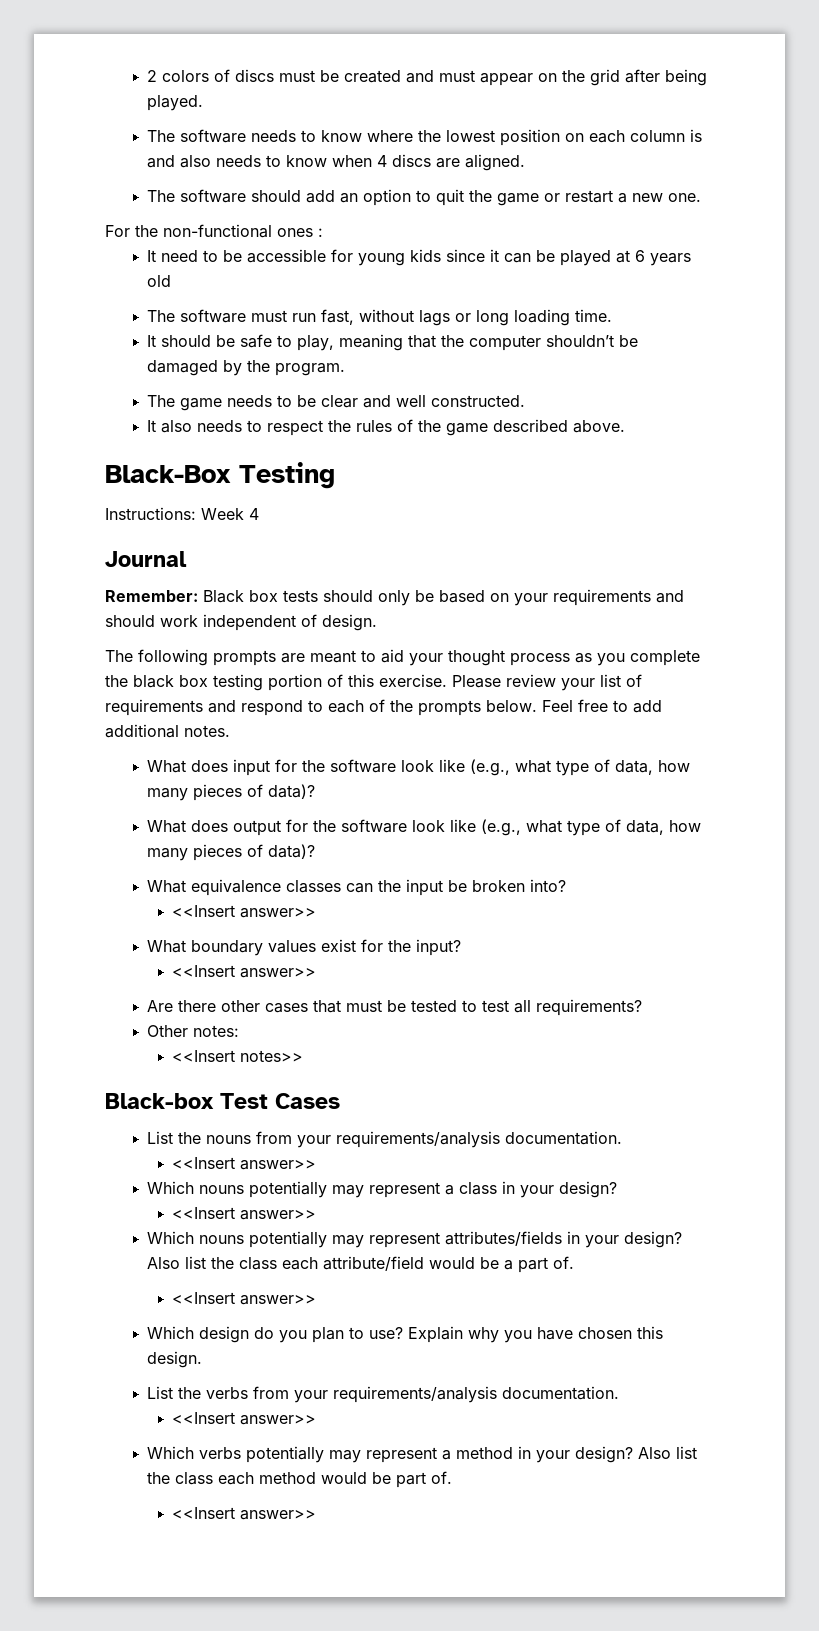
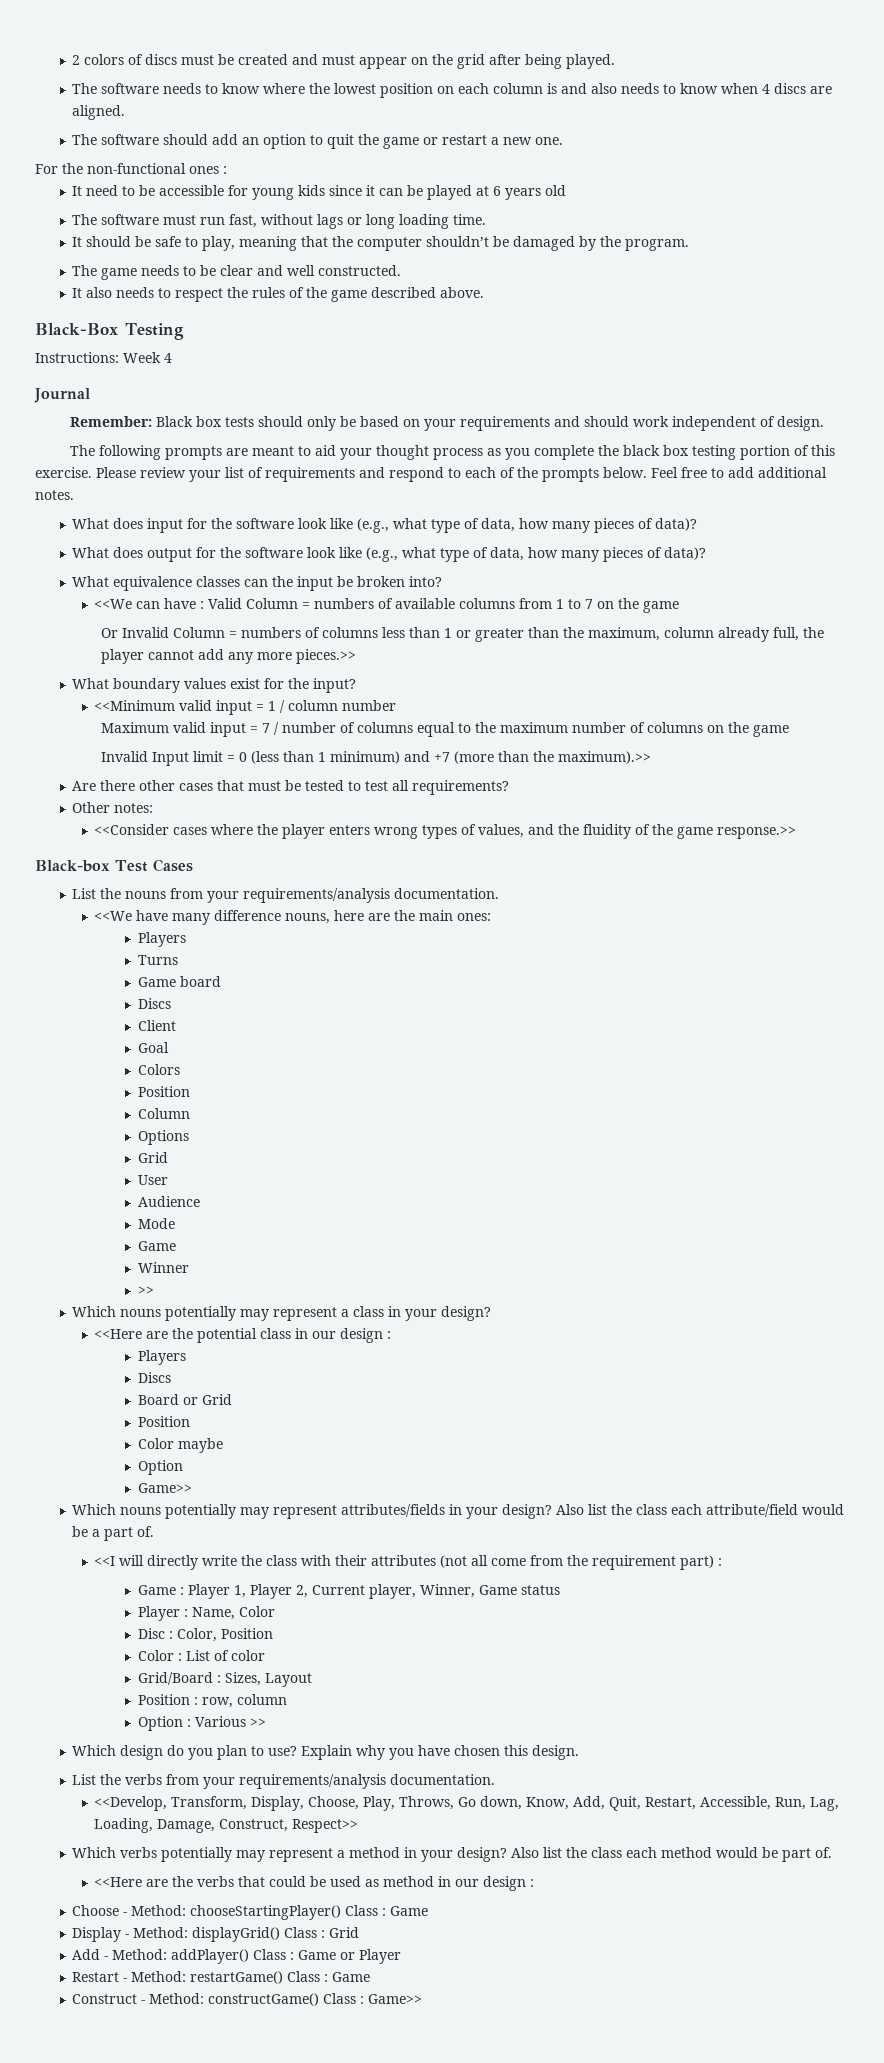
  What equivalence classes can the input be broken into?
- <<Insert answer>>
+ <<We can have : Valid Column = numbers of available columns from 1 to 7 on the game
+ Or Invalid Column = numbers of columns less than 1 or greater than the maximum, column already full, the player cannot add any more pieces.>>
  What boundary values exist for the input?
- <<Insert answer>>
+ <<Minimum valid input = 1 / column number
+ Maximum valid input = 7 / number of columns equal to the maximum number of columns on the game
+ Invalid Input limit = 0 (less than 1 minimum) and +7 (more than the maximum).>>
- <<Insert notes>>
+ <<Consider cases where the player enters wrong types of values, and the fluidity of the game response.>>
  List the nouns from your requirements/analysis documentation.
- <<Insert answer>>
+ <<We have many difference nouns, here are the main ones:
+ Players
+ Turns
+ Game board
+ Discs
+ Client
+ Goal
+ Colors
+ Position
+ Column
+ Options
+ Grid
+ User
+ Audience
+ Mode
+ Game
+ Winner
+ >>
  Which nouns potentially may represent a class in your design?
- <<Insert answer>>
+ <<Here are the potential class in our design :
+ Players
+ Discs
+ Board or Grid
+ Position
+ Color maybe
+ Option
+ Game>>
  Also list the class each attribute/field would be a part of.
- <<Insert answer>>
+ <<I will directly write the class with their attributes (not all come from the requirement part) :
+ Game : Player 1, Player 2, Current player, Winner, Game status
+ Player : Name, Color
+ Disc : Color, Position
+ Color : List of color
+ Grid/Board : Sizes, Layout
+ Position : row, column
+ Option : Various >>
  List the verbs from your requirements/analysis documentation.
- <<Insert answer>>
+ <<Develop, Transform, Display, Choose, Play, Throws, Go down, Know, Add, Quit, Restart, Accessible, Run, Lag, Loading, Damage, Construct, Respect>>
  Also list the class each method would be part of.
- <<Insert answer>>
+ <<Here are the verbs that could be used as method in our design :
+ Choose - Method: chooseStartingPlayer() Class : Game
+ Display - Method: displayGrid() Class : Grid
+ Add - Method: addPlayer() Class : Game or Player
+ Restart - Method: restartGame() Class : Game
+ Construct - Method: constructGame() Class : Game>>

